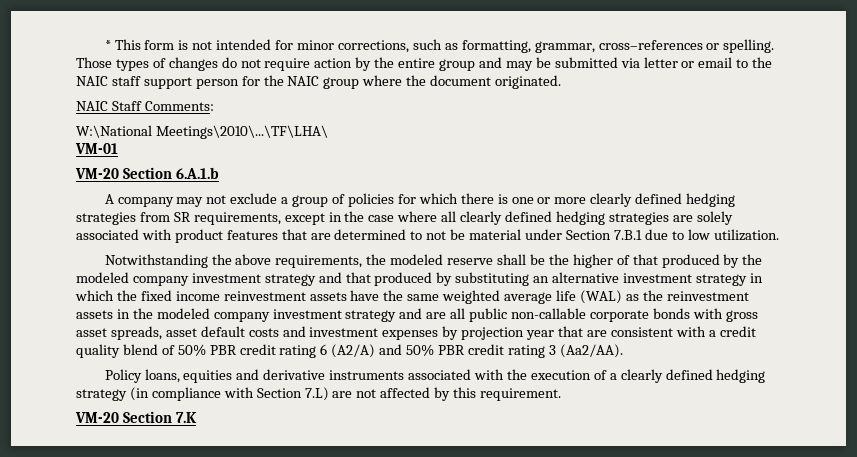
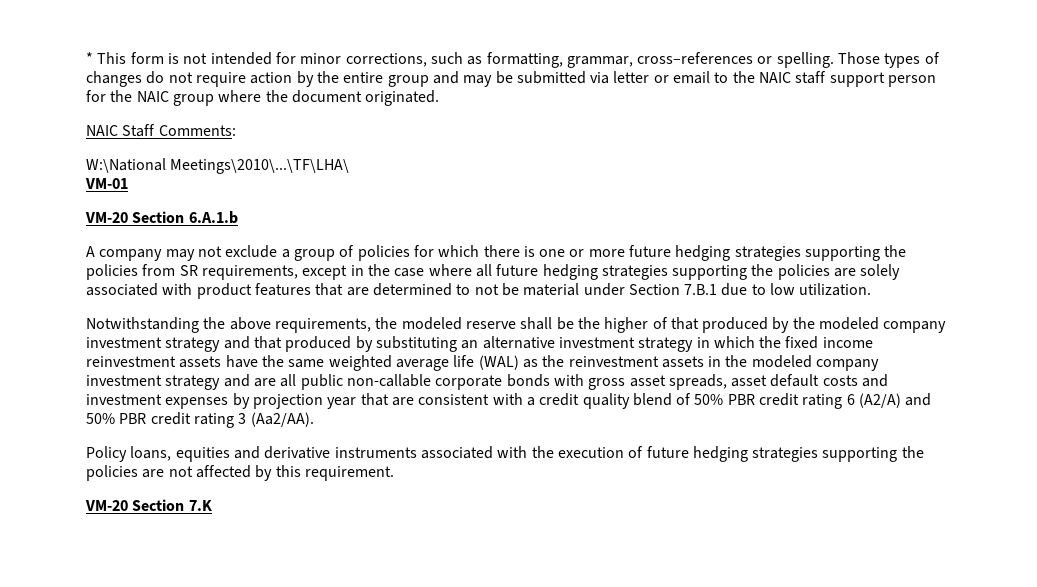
- A company may not exclude a group of policies for which there is one or more clearly defined hedging strategies from SR requirements, except in the case where all clearly defined hedging strategies are solely associated with product features that are determined to not be material under Section 7.B.1 due to low utilization.
+ A company may not exclude a group of policies for which there is one or more future hedging strategies supporting the policies from SR requirements, except in the case where all future hedging strategies supporting the policies are solely associated with product features that are determined to not be material under Section 7.B.1 due to low utilization.
- Policy loans, equities and derivative instruments associated with the execution of a clearly defined hedging strategy (in compliance with Section 7.L) are not affected by this requirement.
+ Policy loans, equities and derivative instruments associated with the execution of future hedging strategies supporting the policies are not affected by this requirement.

